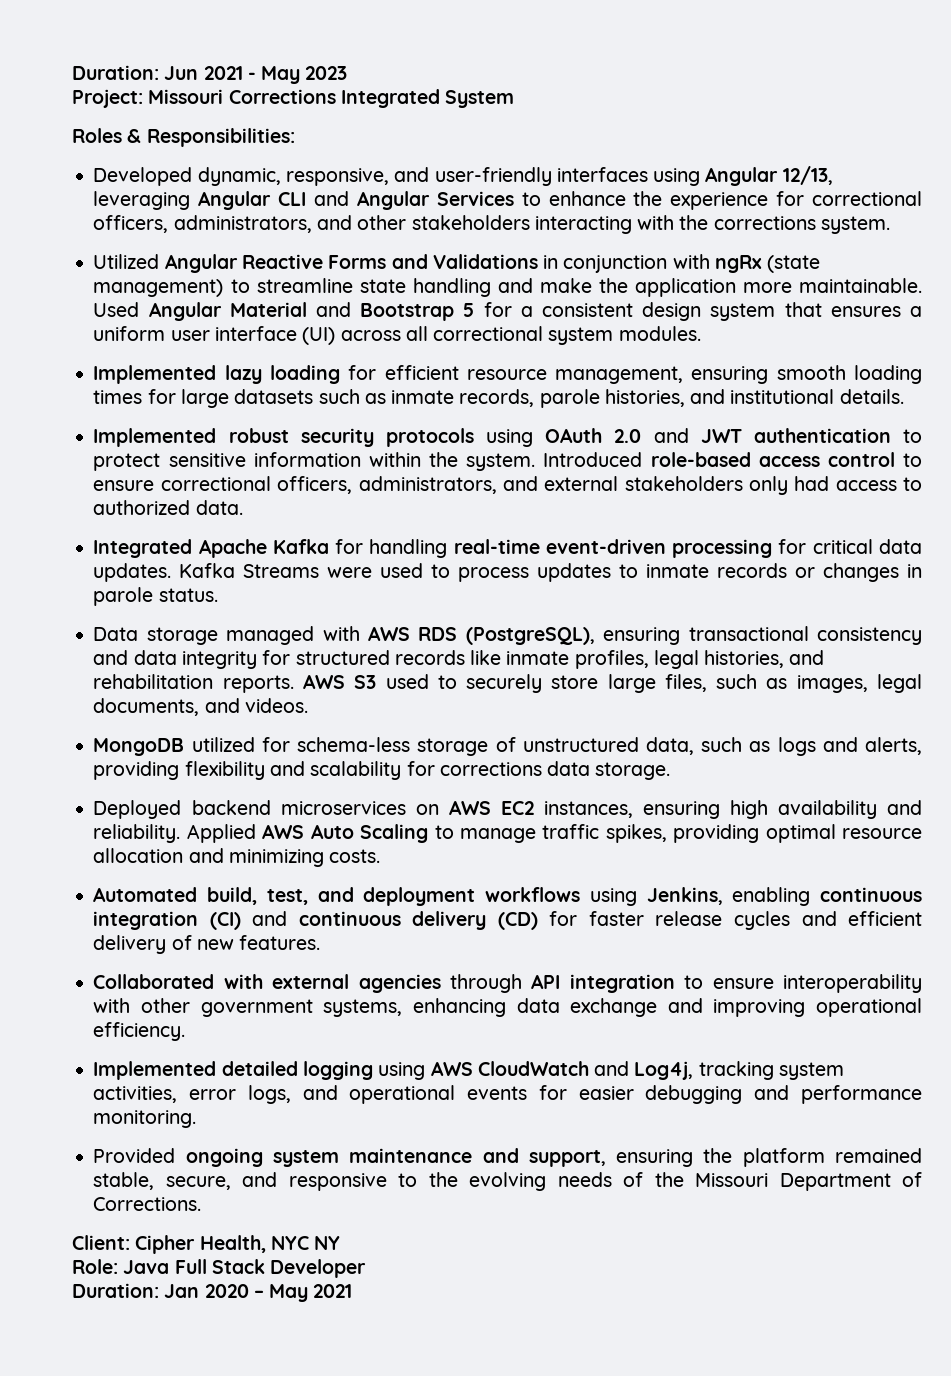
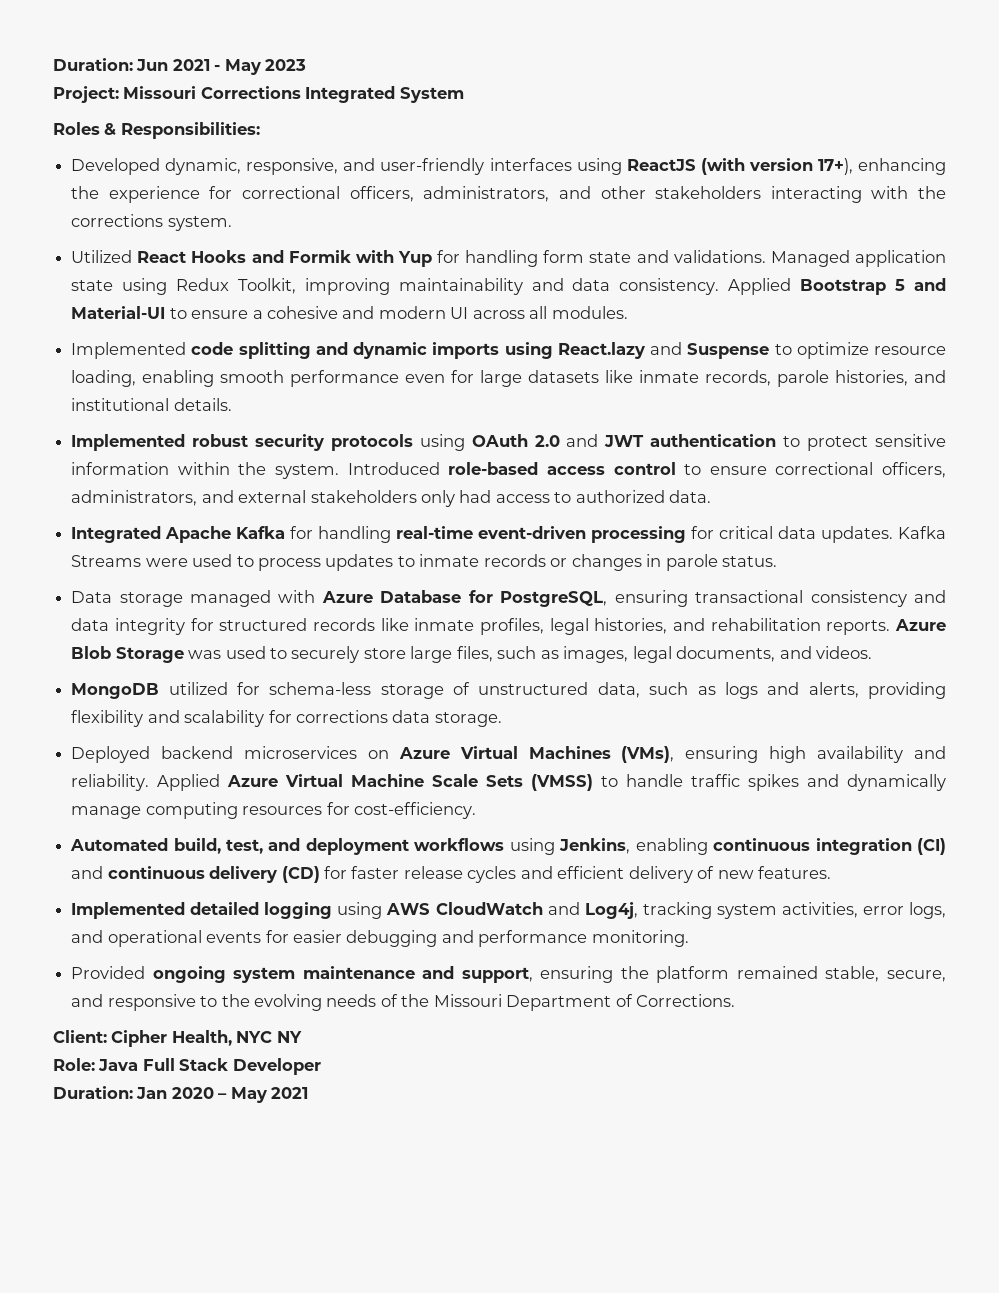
- Developed dynamic, responsive, and user-friendly interfaces using Angular 12/13, leveraging Angular CLI and Angular Services to enhance the experience for correctional officers, administrators, and other stakeholders interacting with the corrections system.
+ Developed dynamic, responsive, and user-friendly interfaces using ReactJS (with version 17+), enhancing the experience for correctional officers, administrators, and other stakeholders interacting with the corrections system.
- Utilized Angular Reactive Forms and Validations in conjunction with ngRx (state management) to streamline state handling and make the application more maintainable. Used Angular Material and Bootstrap 5 for a consistent design system that ensures a uniform user interface (UI) across all correctional system modules.
- Implemented lazy loading for efficient resource management, ensuring smooth loading times for large datasets such as inmate records, parole histories, and institutional details.
+ Utilized React Hooks and Formik with Yup for handling form state and validations. Managed application state using Redux Toolkit, improving maintainability and data consistency. Applied Bootstrap 5 and Material-UI to ensure a cohesive and modern UI across all modules.
+ Implemented code splitting and dynamic imports using React.lazy and Suspense to optimize resource loading, enabling smooth performance even for large datasets like inmate records, parole histories, and institutional details.
- Data storage managed with AWS RDS (PostgreSQL), ensuring transactional consistency and data integrity for structured records like inmate profiles, legal histories, and rehabilitation reports.
+ Data storage managed with Azure Database for PostgreSQL, ensuring transactional consistency and data integrity for structured records like inmate profiles, legal histories, and rehabilitation reports.
- AWS S3 used to securely store large files, such as images, legal documents, and videos.
+ Azure Blob Storage was used to securely store large files, such as images, legal documents, and videos.
- Deployed backend microservices on AWS EC2 instances, ensuring high availability and reliability.
+ Deployed backend microservices on Azure Virtual Machines (VMs), ensuring high availability and reliability.
- Applied AWS Auto Scaling to manage traffic spikes, providing optimal resource allocation and minimizing costs.
+ Applied Azure Virtual Machine Scale Sets (VMSS) to handle traffic spikes and dynamically manage computing resources for cost-efficiency.
- Collaborated with external agencies through API integration to ensure interoperability with other government systems, enhancing data exchange and improving operational efficiency.

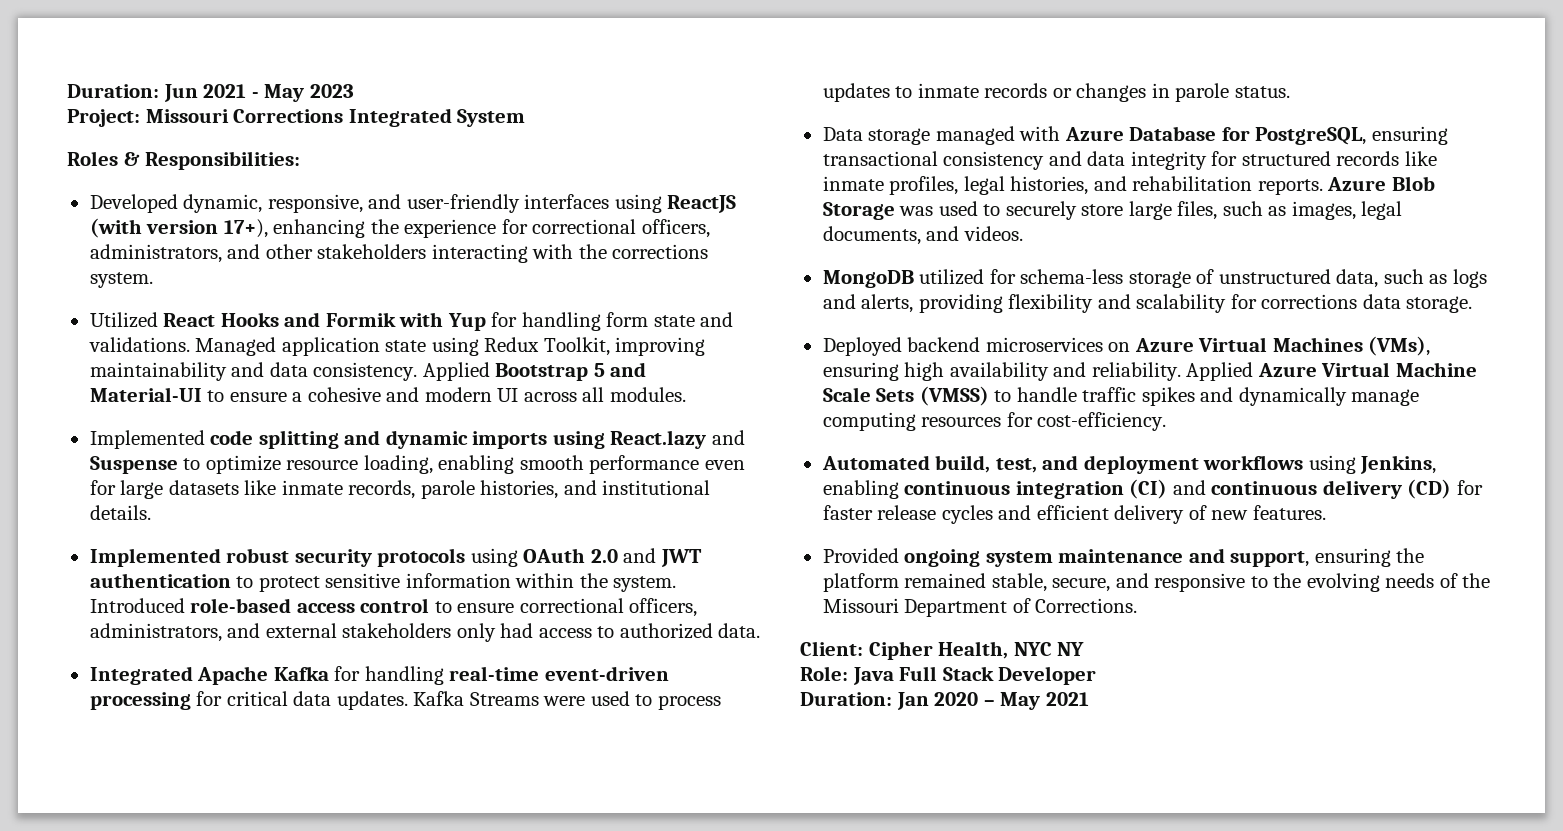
- Implemented detailed logging using AWS CloudWatch and Log4j, tracking system activities, error logs, and operational events for easier debugging and performance monitoring.

